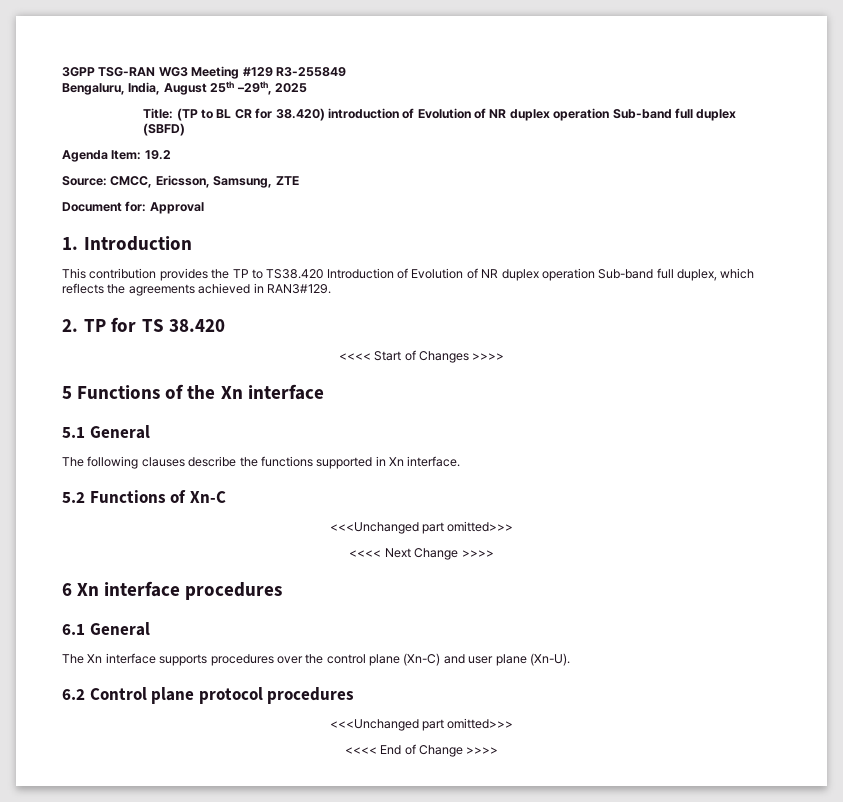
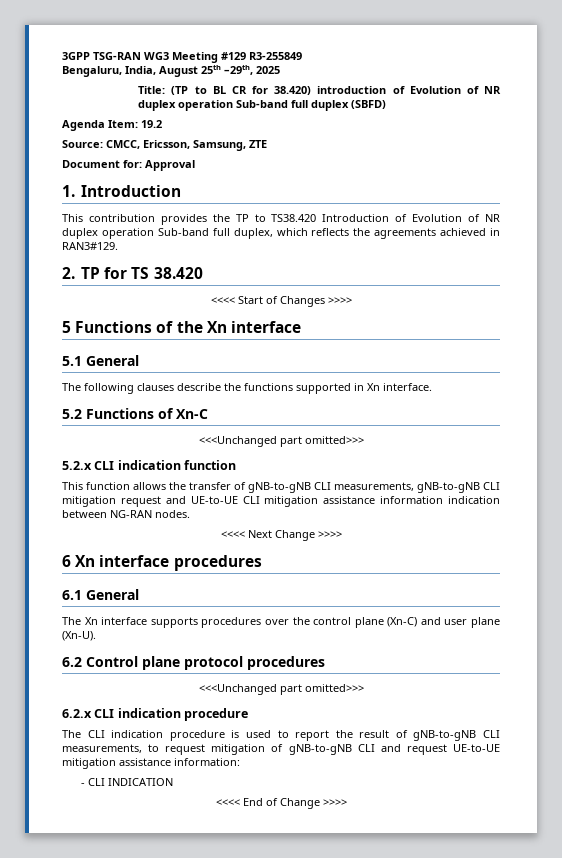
+ 5.2.x CLI indication function
+ This function allows the transfer of gNB-to-gNB CLI measurements, gNB-to-gNB CLI mitigation request and UE-to-UE CLI mitigation assistance information indication between NG-RAN nodes.
+ 6.2.x CLI indication procedure
+ The CLI indication procedure is used to report the result of gNB-to-gNB CLI measurements, to request mitigation of gNB-to-gNB CLI and request UE-to-UE mitigation assistance information:
+ - CLI INDICATION

